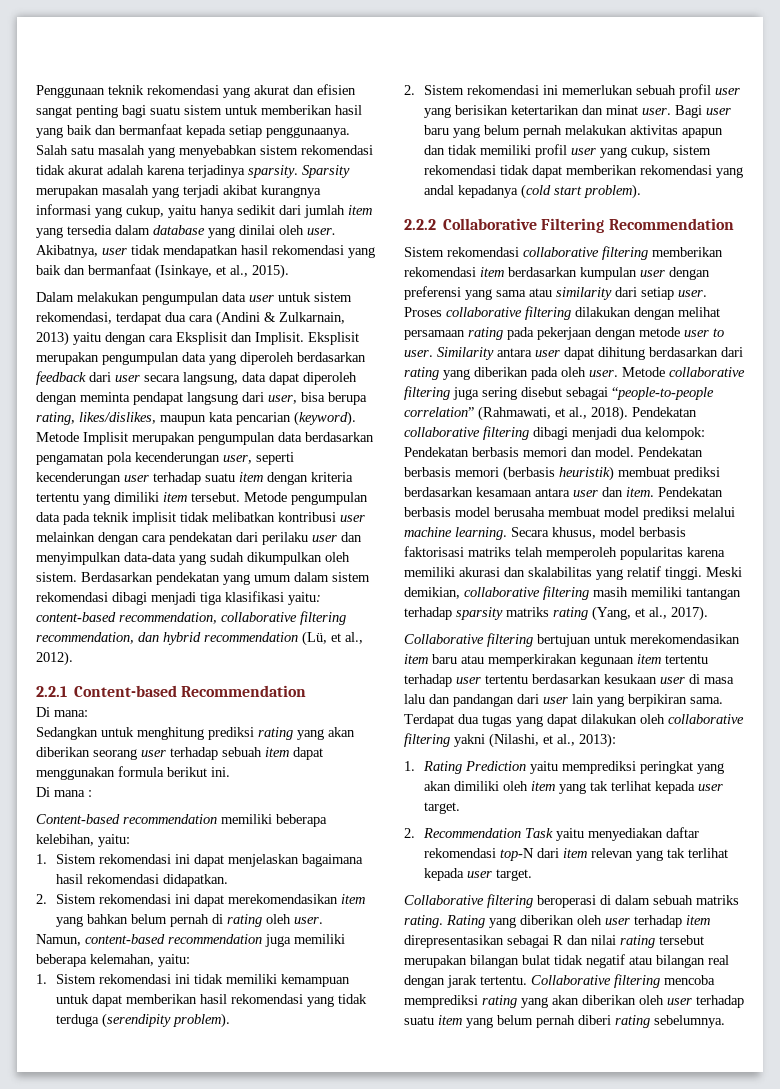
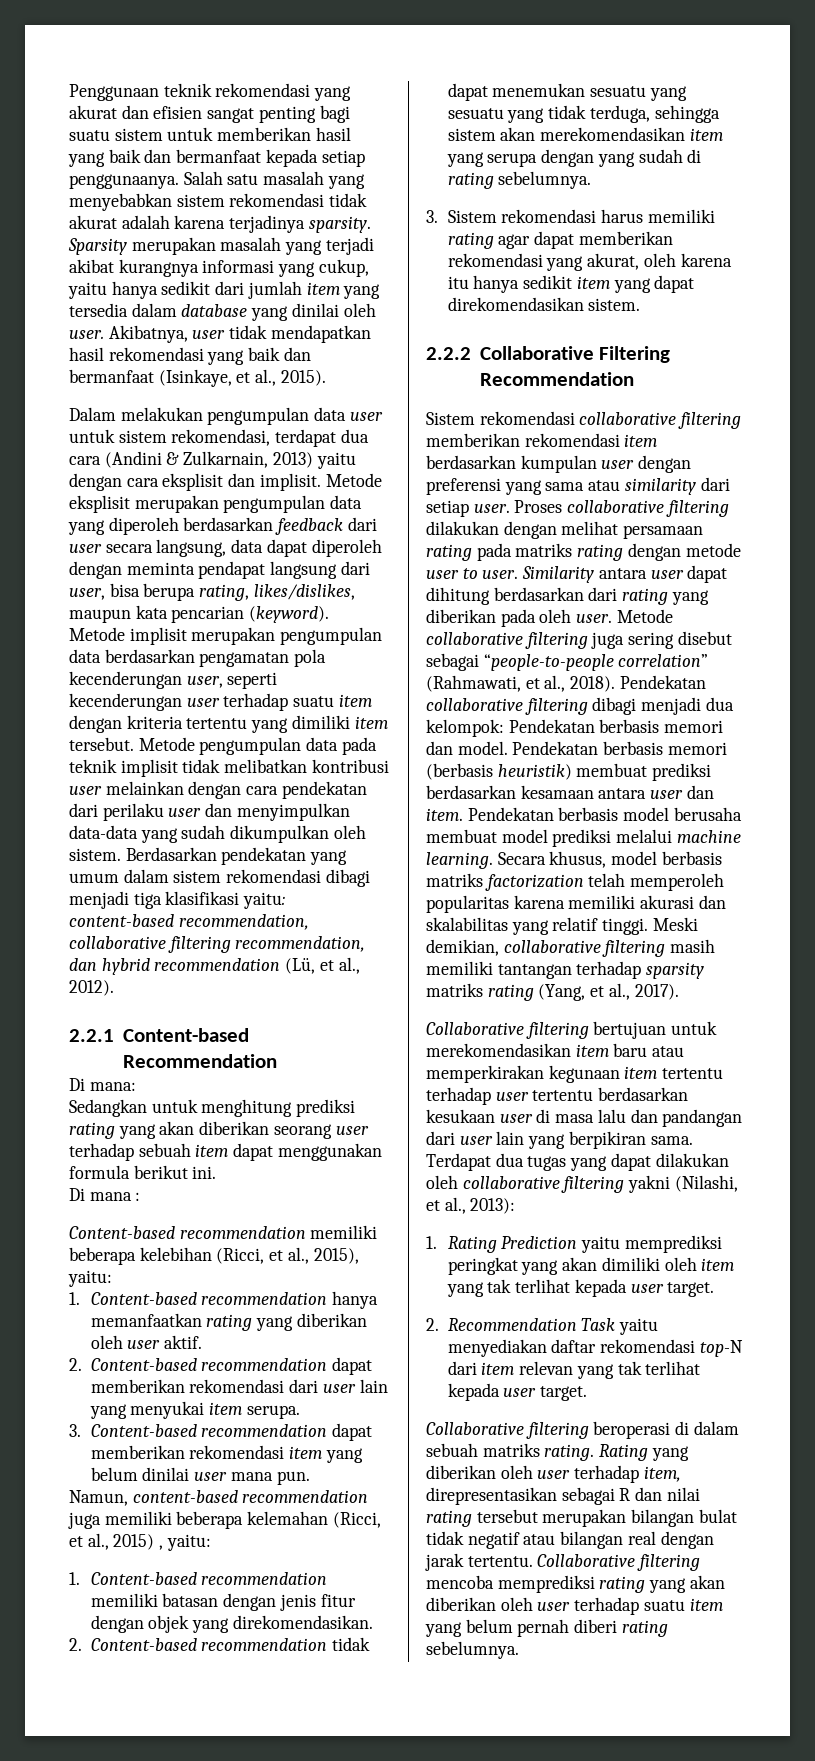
- Dalam melakukan pengumpulan data user untuk sistem rekomendasi, terdapat dua cara (Andini & Zulkarnain, 2013) yaitu dengan cara Eksplisit dan Implisit. Eksplisit merupakan pengumpulan data yang diperoleh berdasarkan feedback dari user secara langsung, data dapat diperoleh dengan meminta pendapat langsung dari user, bisa berupa rating, likes/dislikes, maupun kata pencarian (keyword).
+ Dalam melakukan pengumpulan data user untuk sistem rekomendasi, terdapat dua cara (Andini & Zulkarnain, 2013) yaitu dengan cara eksplisit dan implisit. Metode eksplisit merupakan pengumpulan data yang diperoleh berdasarkan feedback dari user secara langsung, data dapat diperoleh dengan meminta pendapat langsung dari user, bisa berupa rating, likes/dislikes, maupun kata pencarian (keyword).
- Metode Implisit merupakan pengumpulan data berdasarkan pengamatan pola kecenderungan user, seperti kecenderungan user terhadap suatu item dengan kriteria tertentu yang dimiliki item tersebut.
+ Metode implisit merupakan pengumpulan data berdasarkan pengamatan pola kecenderungan user, seperti kecenderungan user terhadap suatu item dengan kriteria tertentu yang dimiliki item tersebut.
- Content-based recommendation memiliki beberapa kelebihan, yaitu:
- 1. Sistem rekomendasi ini dapat menjelaskan bagaimana hasil rekomendasi didapatkan.
- 2. Sistem rekomendasi ini dapat merekomendasikan item yang bahkan belum pernah di rating oleh user.
+ Content-based recommendation memiliki beberapa kelebihan (Ricci, et al., 2015), yaitu:
+ 1. Content-based recommendation hanya memanfaatkan rating yang diberikan oleh user aktif.
+ 2. Content-based recommendation dapat memberikan rekomendasi dari user lain yang menyukai item serupa.
+ 3. Content-based recommendation dapat memberikan rekomendasi item yang belum dinilai user mana pun.
- Namun, content-based recommendation juga memiliki beberapa kelemahan, yaitu:
- 1. Sistem rekomendasi ini tidak memiliki kemampuan untuk dapat memberikan hasil rekomendasi yang tidak terduga (serendipity problem).
- 2. Sistem rekomendasi ini memerlukan sebuah profil user yang berisikan ketertarikan dan minat user. Bagi user baru yang belum pernah melakukan aktivitas apapun dan tidak memiliki profil user yang cukup, sistem rekomendasi tidak dapat memberikan rekomendasi yang andal kepadanya (cold start problem).
+ Namun, content-based recommendation juga memiliki beberapa kelemahan (Ricci, et al., 2015) , yaitu:
+ 1. Content-based recommendation memiliki batasan dengan jenis fitur dengan objek yang direkomendasikan.
+ 2. Content-based recommendation tidak dapat menemukan sesuatu yang sesuatu yang tidak terduga, sehingga sistem akan merekomendasikan item yang serupa dengan yang sudah di rating sebelumnya.
+ 3. Sistem rekomendasi harus memiliki rating agar dapat memberikan rekomendasi yang akurat, oleh karena itu hanya sedikit item yang dapat direkomendasikan sistem.
- Proses collaborative filtering dilakukan dengan melihat persamaan rating pada pekerjaan dengan metode user to user.
+ Proses collaborative filtering dilakukan dengan melihat persamaan rating pada matriks rating dengan metode user to user.
- Secara khusus, model berbasis faktorisasi matriks telah memperoleh popularitas karena memiliki akurasi dan skalabilitas yang relatif tinggi.
+ Secara khusus, model berbasis matriks factorization telah memperoleh popularitas karena memiliki akurasi dan skalabilitas yang relatif tinggi.
- Rating yang diberikan oleh user terhadap item direpresentasikan sebagai R dan nilai rating tersebut merupakan bilangan bulat tidak negatif atau bilangan real dengan jarak tertentu.
+ Rating yang diberikan oleh user terhadap item, direpresentasikan sebagai R dan nilai rating tersebut merupakan bilangan bulat tidak negatif atau bilangan real dengan jarak tertentu.

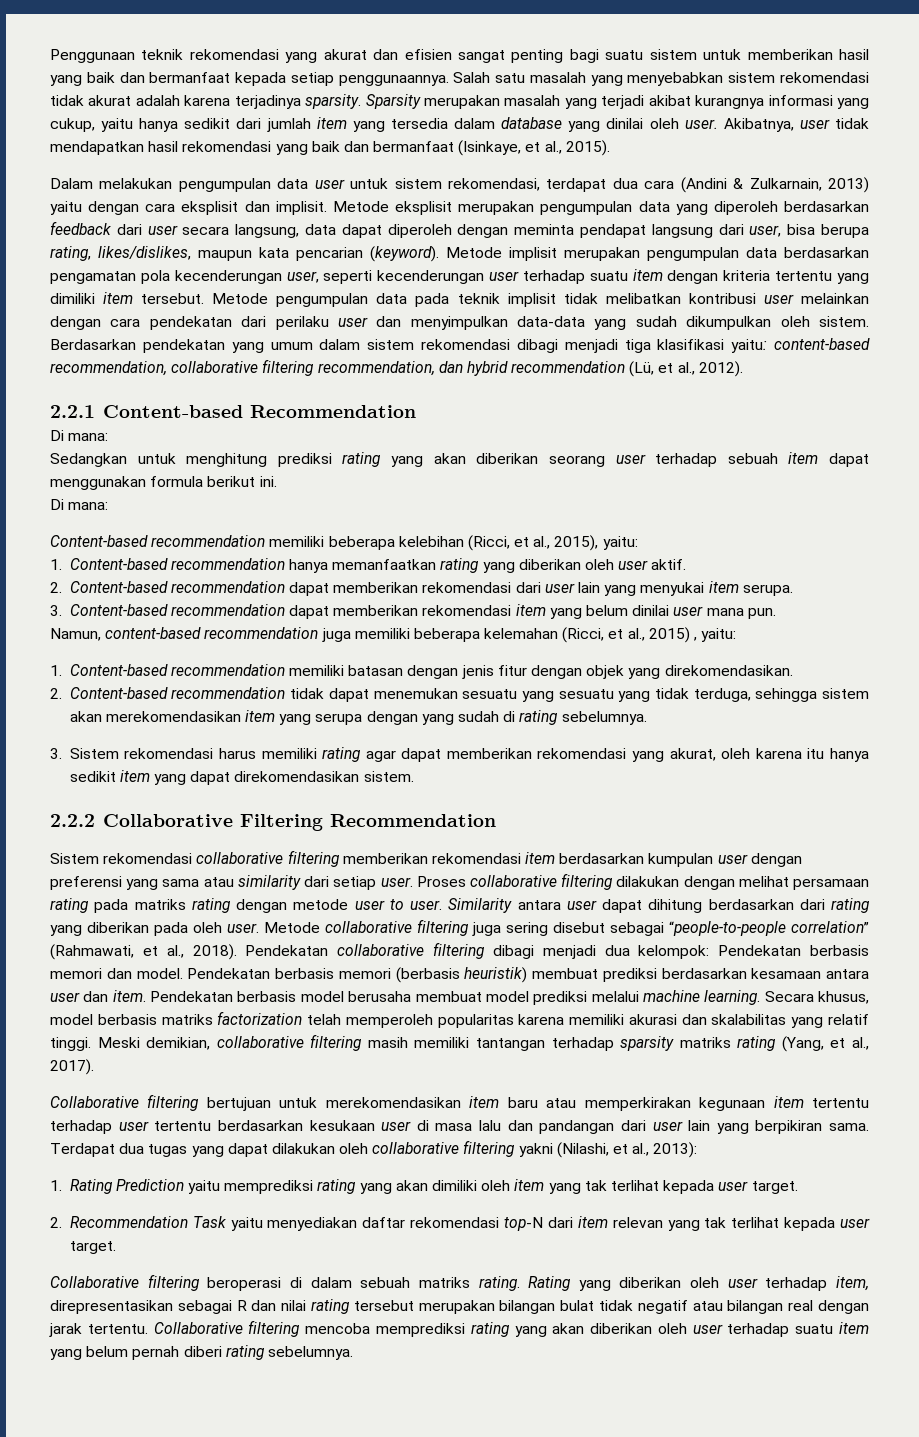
- Penggunaan teknik rekomendasi yang akurat dan efisien sangat penting bagi suatu sistem untuk memberikan hasil yang baik dan bermanfaat kepada setiap penggunaanya.
+ Penggunaan teknik rekomendasi yang akurat dan efisien sangat penting bagi suatu sistem untuk memberikan hasil yang baik dan bermanfaat kepada setiap penggunaannya.
  Sedangkan untuk menghitung prediksi rating yang akan diberikan seorang user terhadap sebuah item dapat menggunakan formula berikut ini.
- Di mana :
+ Di mana:
- 1. Rating Prediction yaitu memprediksi peringkat yang akan dimiliki oleh item yang tak terlihat kepada user target.
+ 1. Rating Prediction yaitu memprediksi rating yang akan dimiliki oleh item yang tak terlihat kepada user target.

